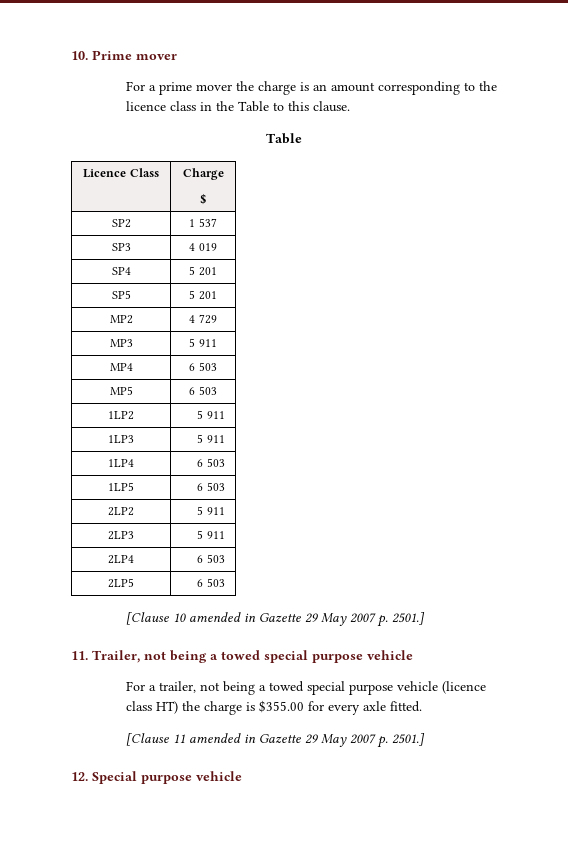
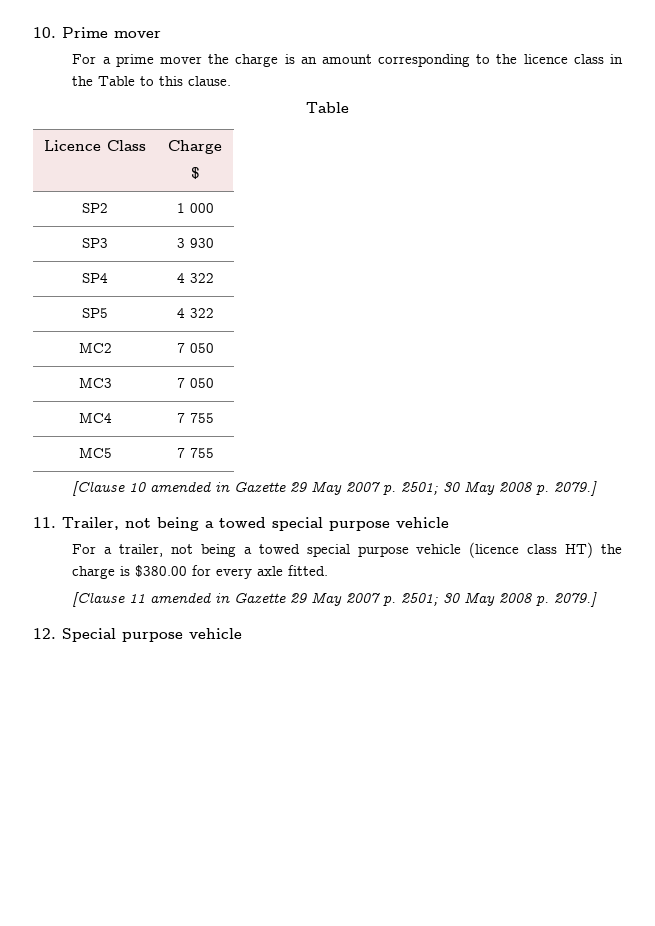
- SP2 | 1 537
+ SP2 | 1 000
- SP3 | 4 019
+ SP3 | 3 930
- SP4 | 5 201
+ SP4 | 4 322
- SP5 | 5 201
- MP2 | 4 729
- MP3 | 5 911
- MP4 | 6 503
- MP5 | 6 503
- 1LP2 | 5 911
- 1LP3 | 5 911
- 1LP4 | 6 503
- 1LP5 | 6 503
- 2LP2 | 5 911
- 2LP3 | 5 911
- 2LP4 | 6 503
- 2LP5 | 6 503
+ SP5 | 4 322
+ MC2 | 7 050
+ MC3 | 7 050
+ MC4 | 7 755
+ MC5 | 7 755
- [Clause 10 amended in Gazette 29 May 2007 p. 2501.]
+ [Clause 10 amended in Gazette 29 May 2007 p. 2501; 30 May 2008 p. 2079.]
- For a trailer, not being a towed special purpose vehicle (licence class HT) the charge is $355.00 for every axle fitted.
+ For a trailer, not being a towed special purpose vehicle (licence class HT) the charge is $380.00 for every axle fitted.
- [Clause 11 amended in Gazette 29 May 2007 p. 2501.]
+ [Clause 11 amended in Gazette 29 May 2007 p. 2501; 30 May 2008 p. 2079.]

